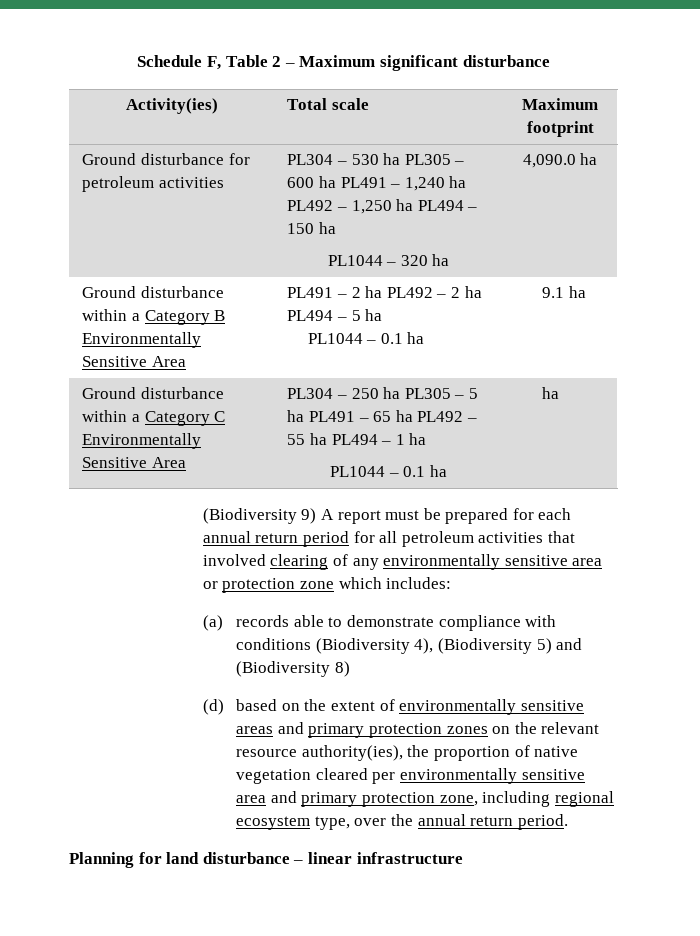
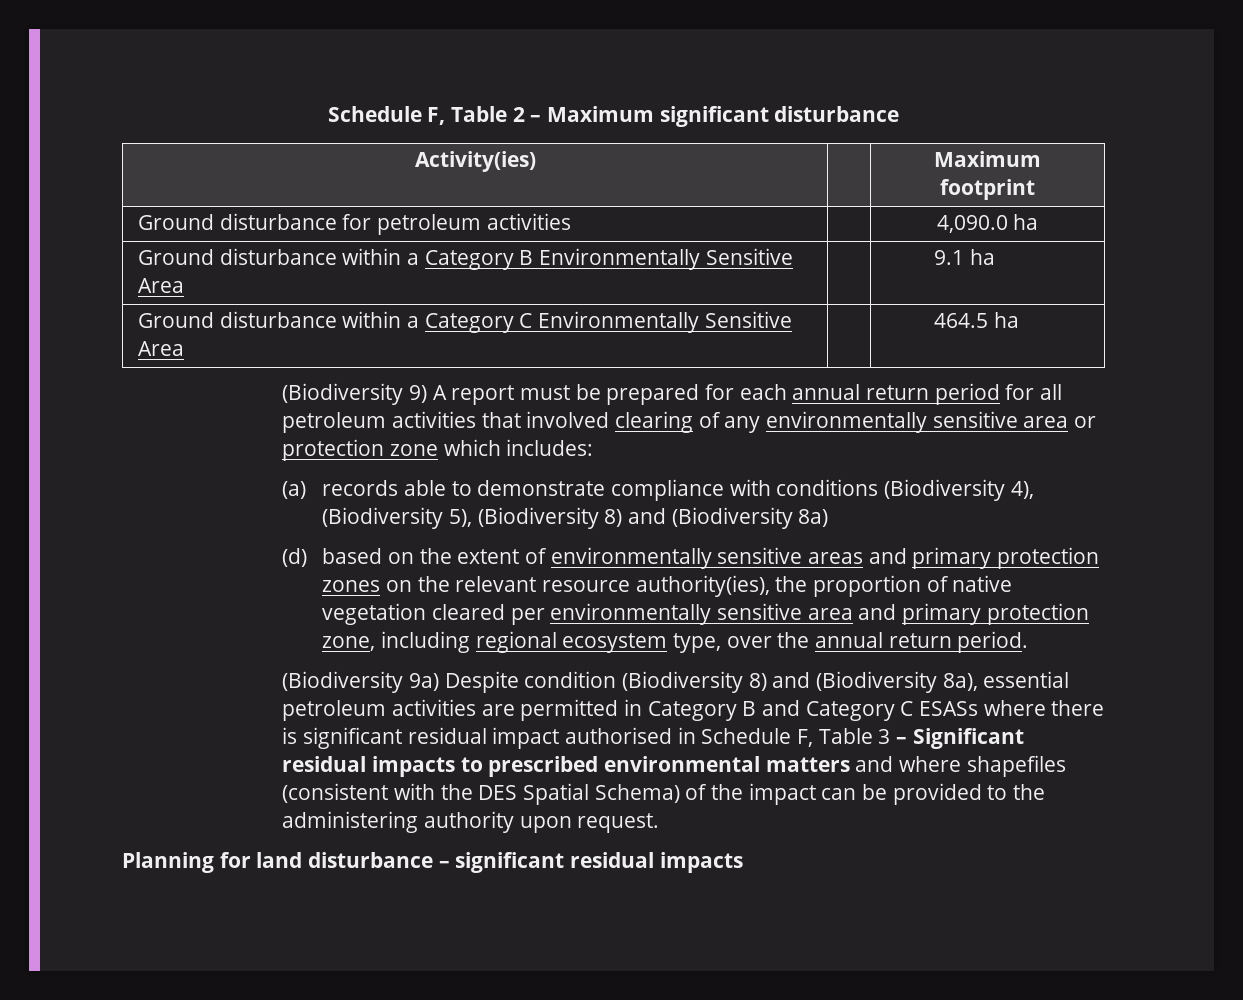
- Activity(ies) | Total scale | Maximum footprint
+ Activity(ies) | | Maximum footprint
- Ground disturbance for petroleum activities | PL304 – 530 ha PL305 – 600 ha PL491 – 1,240 ha PL492 – 1,250 ha PL494 – 150 ha
- PL1044 – 320 ha | 4,090.0 ha
+ Ground disturbance for petroleum activities | | 4,090.0 ha
- Ground disturbance within a Category B Environmentally Sensitive Area | PL491 – 2 ha PL492 – 2 ha PL494 – 5 ha
- PL1044 – 0.1 ha | 9.1 ha
+ Ground disturbance within a Category B Environmentally Sensitive Area | | 9.1 ha
- Ground disturbance within a Category C Environmentally Sensitive Area | PL304 – 250 ha PL305 – 5 ha PL491 – 65 ha PL492 – 55 ha PL494 – 1 ha
- PL1044 – 0.1 ha | ha
+ Ground disturbance within a Category C Environmentally Sensitive Area | | 464.5 ha
- (a) records able to demonstrate compliance with conditions (Biodiversity 4), (Biodiversity 5) and (Biodiversity 8)
+ (a) records able to demonstrate compliance with conditions (Biodiversity 4), (Biodiversity 5), (Biodiversity 8) and (Biodiversity 8a)
+ (Biodiversity 9a) Despite condition (Biodiversity 8) and (Biodiversity 8a), essential petroleum activities are permitted in Category B and Category C ESASs where there is significant residual impact authorised in Schedule F, Table 3 – Significant residual impacts to prescribed environmental matters and where shapefiles (consistent with the DES Spatial Schema) of the impact can be provided to the administering authority upon request.
- Planning for land disturbance – linear infrastructure
+ Planning for land disturbance – significant residual impacts

